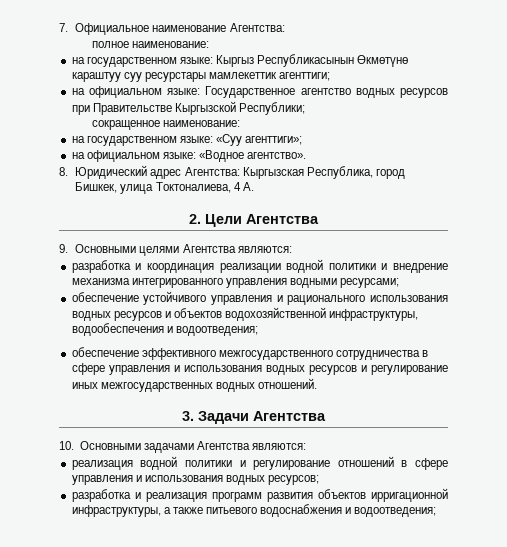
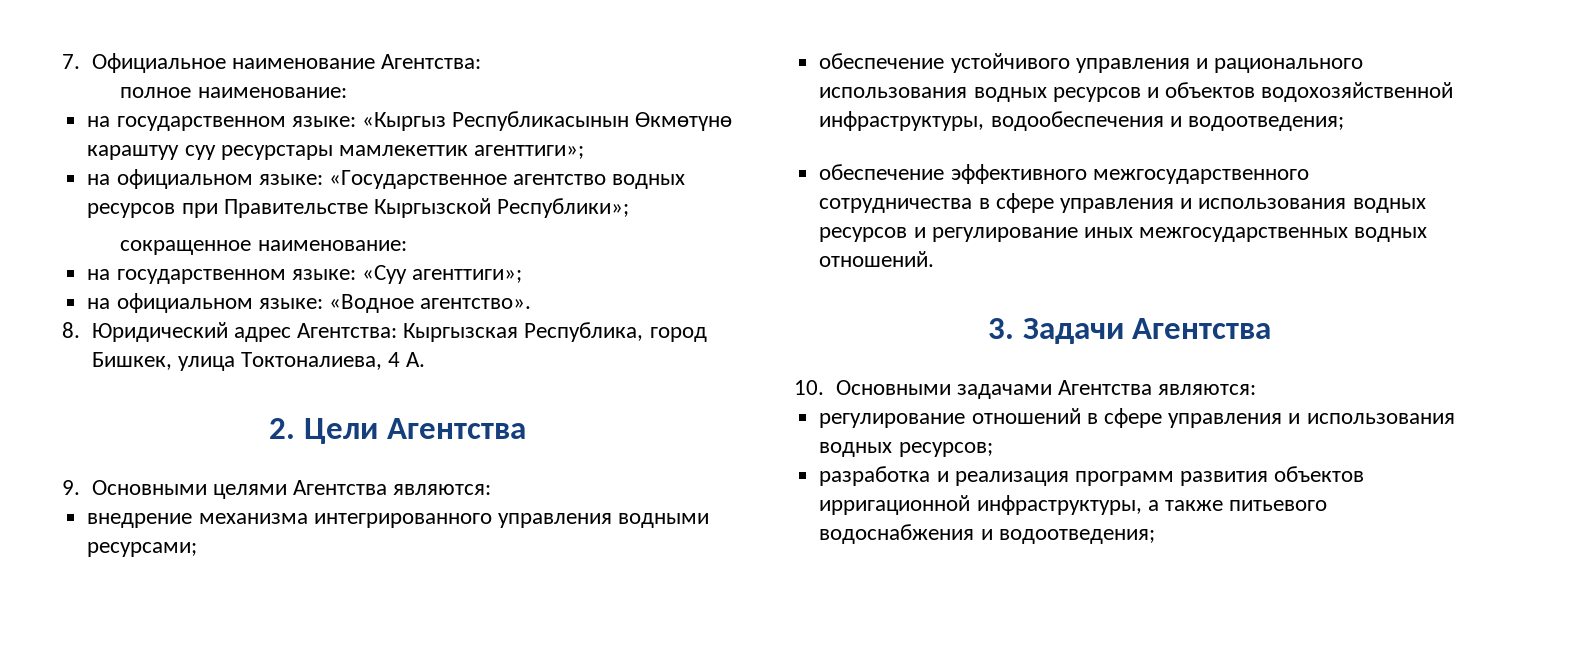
- на государственном языке: Кыргыз Республикасынын Өкмөтүнө караштуу суу ресурстары мамлекеттик агенттиги;
- на официальном языке: Государственное агентство водных ресурсов при Правительстве Кыргызской Республики;
+ на государственном языке: «Кыргыз Республикасынын Өкмөтүнө караштуу суу ресурстары мамлекеттик агенттиги»;
+ на официальном языке: «Государственное агентство водных ресурсов при Правительстве Кыргызской Республики»;
- разработка и координация реализации водной политики и внедрение механизма интегрированного управления водными ресурсами;
+ внедрение механизма интегрированного управления водными ресурсами;
- реализация водной политики и регулирование отношений в сфере управления и использования водных ресурсов;
+ регулирование отношений в сфере управления и использования водных ресурсов;

